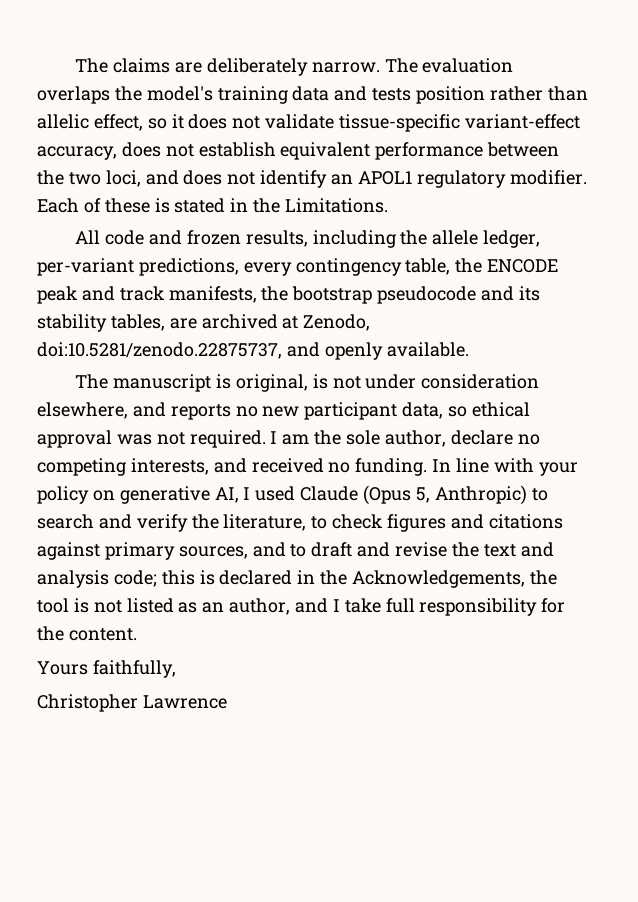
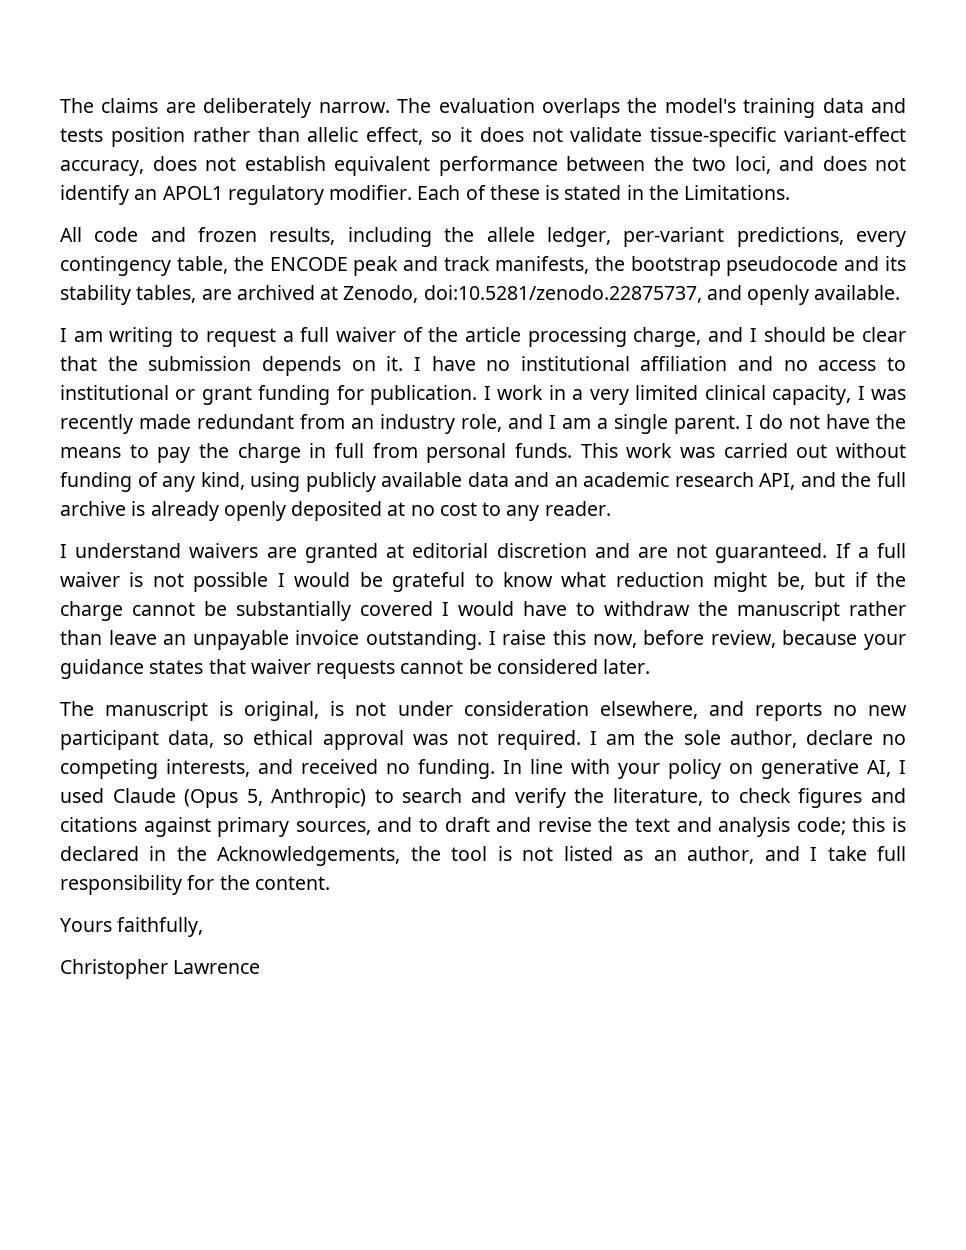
+ I am writing to request a full waiver of the article processing charge, and I should be clear that the submission depends on it. I have no institutional affiliation and no access to institutional or grant funding for publication. I work in a very limited clinical capacity, I was recently made redundant from an industry role, and I am a single parent. I do not have the means to pay the charge in full from personal funds. This work was carried out without funding of any kind, using publicly available data and an academic research API, and the full archive is already openly deposited at no cost to any reader.
+ I understand waivers are granted at editorial discretion and are not guaranteed. If a full waiver is not possible I would be grateful to know what reduction might be, but if the charge cannot be substantially covered I would have to withdraw the manuscript rather than leave an unpayable invoice outstanding. I raise this now, before review, because your guidance states that waiver requests cannot be considered later.

